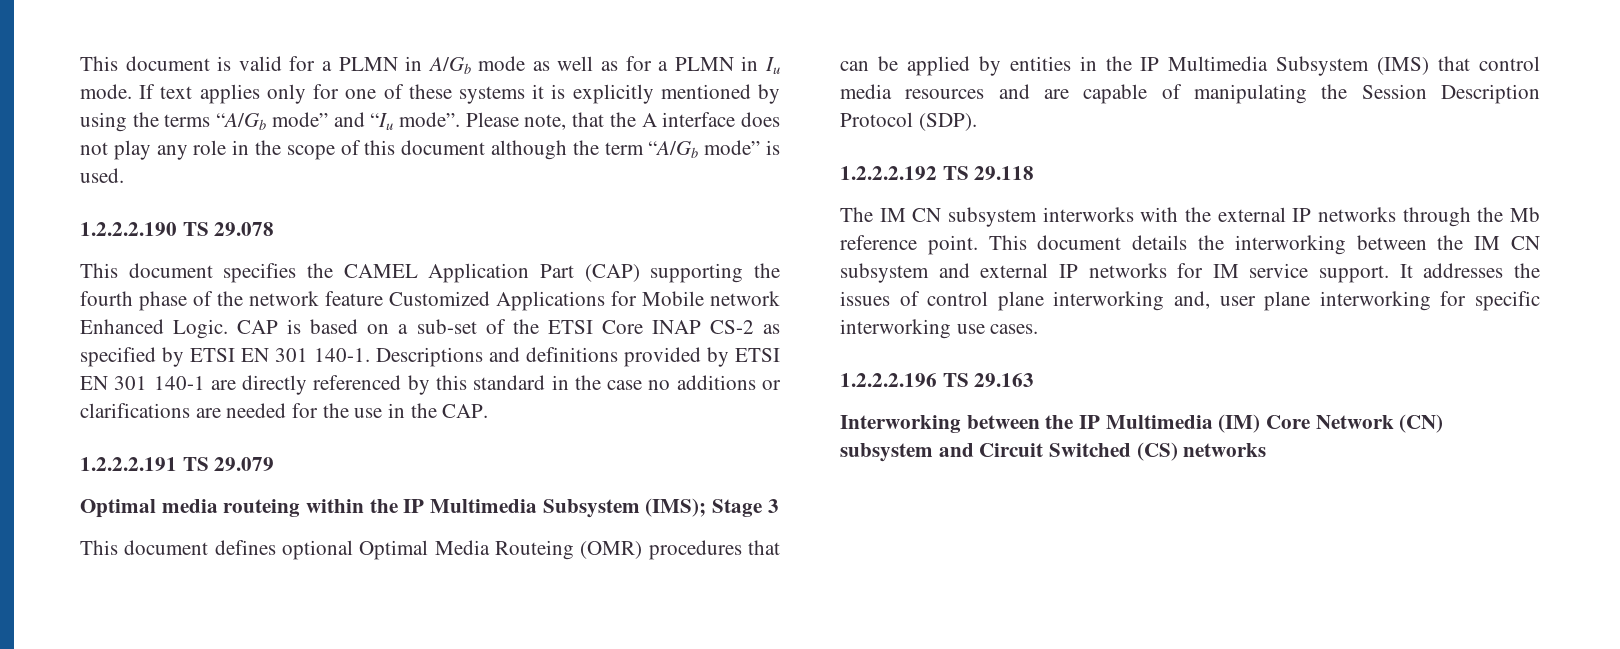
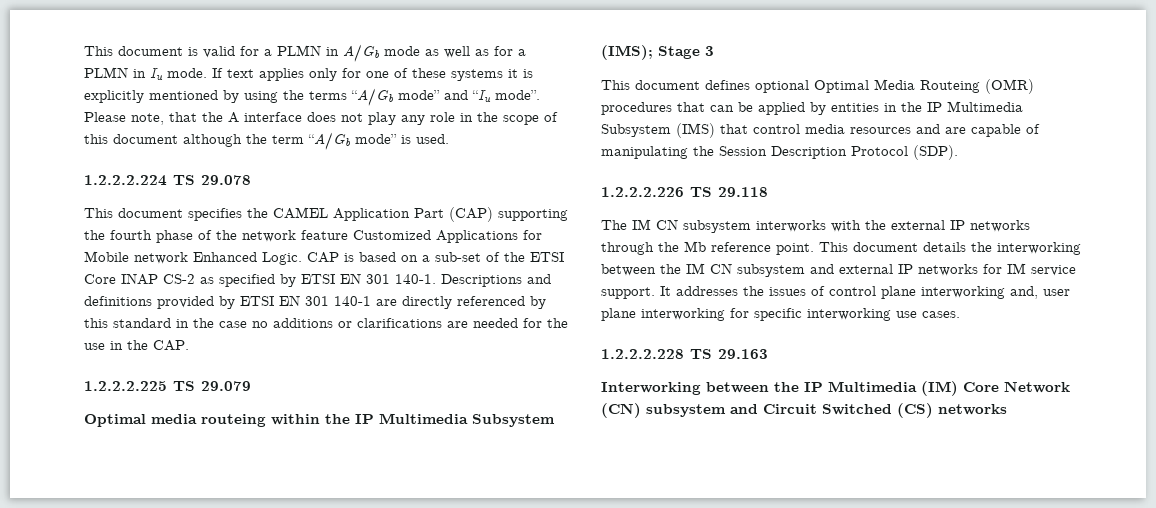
- 1.2.2.2.190 TS 29.078
+ 1.2.2.2.224 TS 29.078
- 1.2.2.2.191 TS 29.079
+ 1.2.2.2.225 TS 29.079
- 1.2.2.2.192 TS 29.118
+ 1.2.2.2.226 TS 29.118
- 1.2.2.2.196 TS 29.163
+ 1.2.2.2.228 TS 29.163

